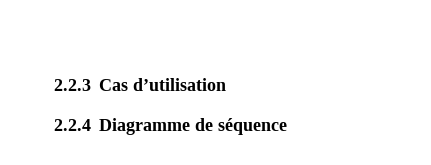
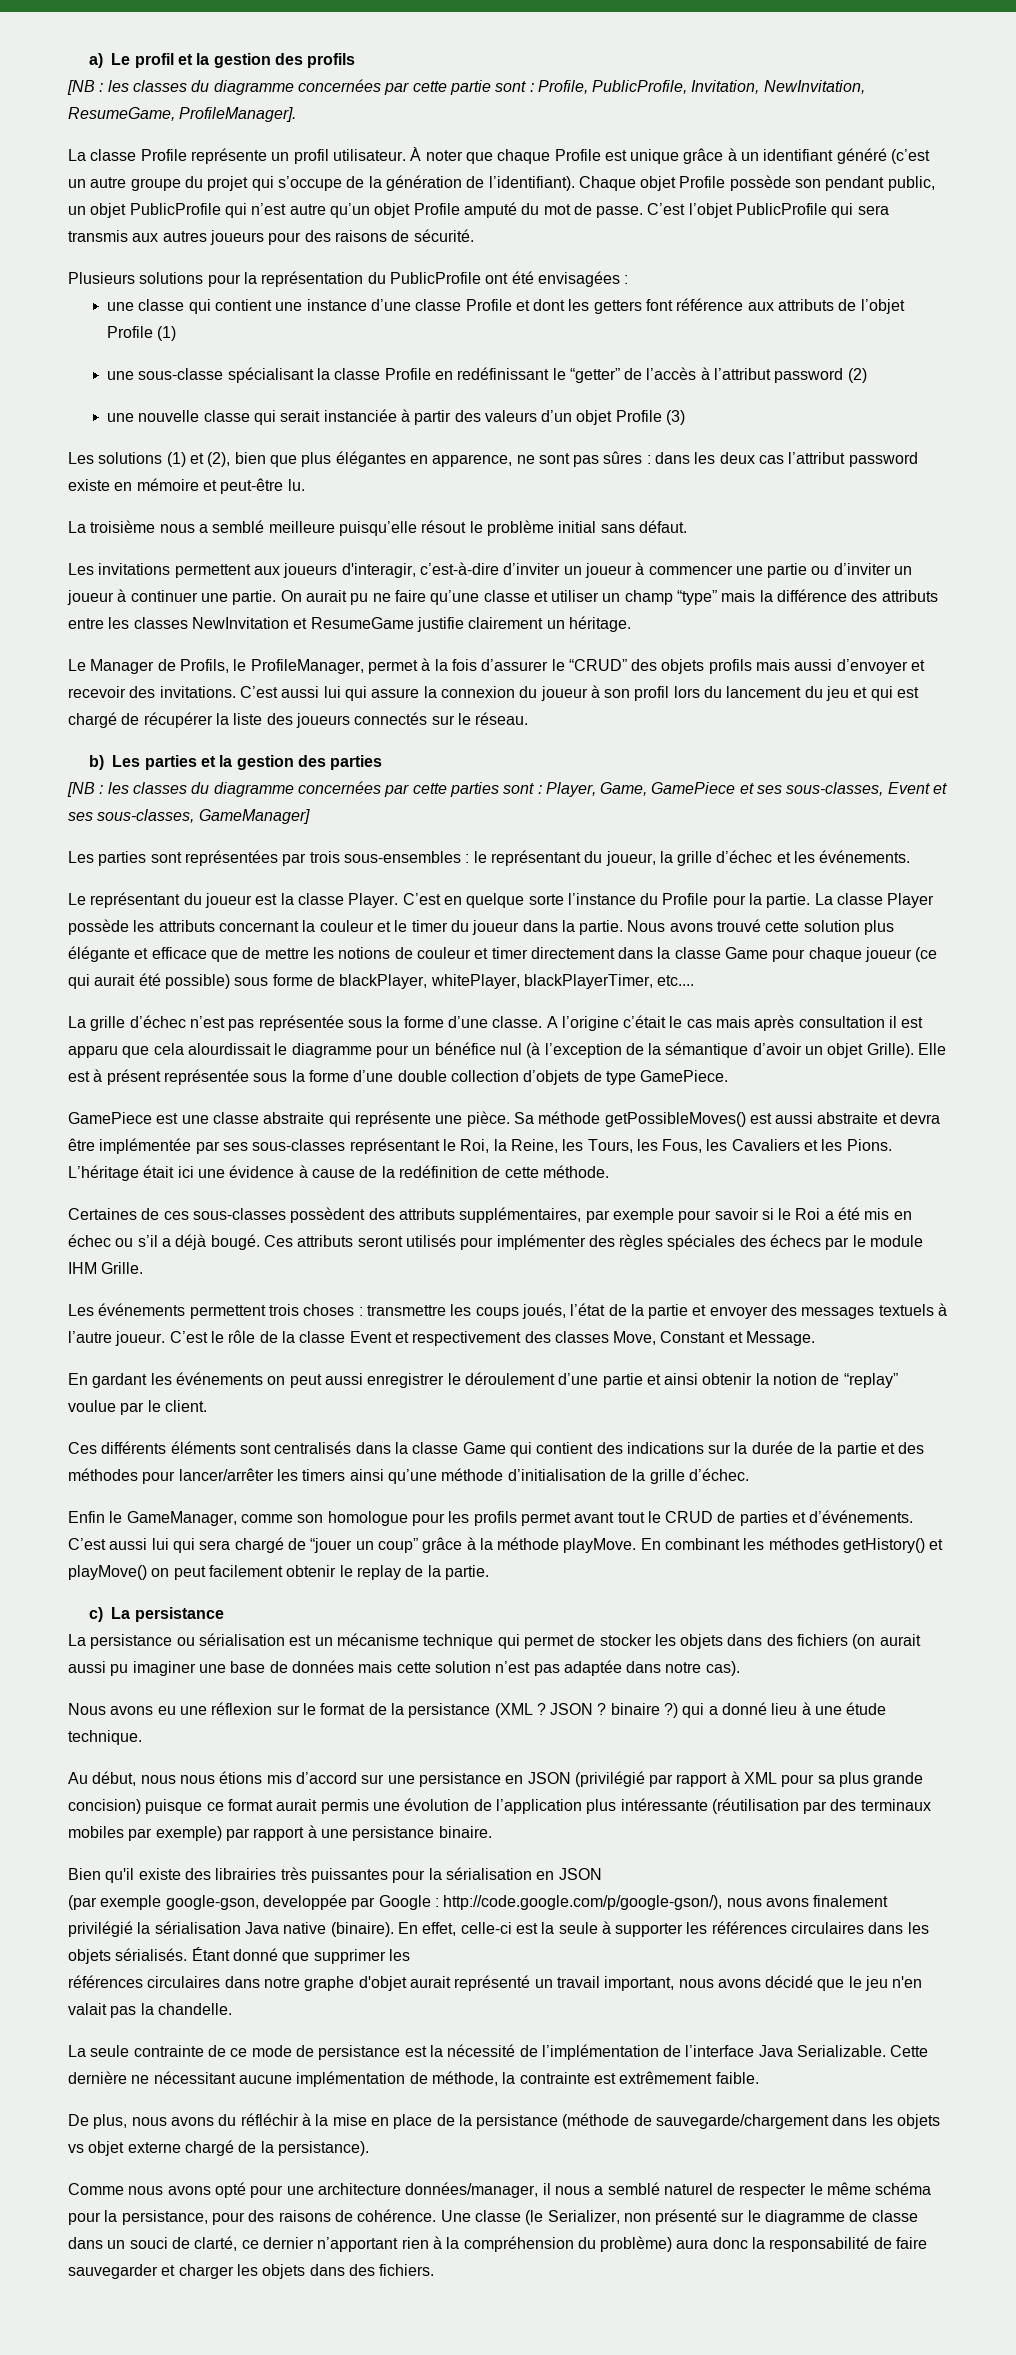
- 2.2.3 Cas d’utilisation
- 2.2.4 Diagramme de séquence
+ a) Le profil et la gestion des profils
+ [NB : les classes du diagramme concernées par cette partie sont : Profile, PublicProfile, Invitation, NewInvitation, ResumeGame, ProfileManager].
+ La classe Profile représente un profil utilisateur. À noter que chaque Profile est unique grâce à un identifiant généré (c’est un autre groupe du projet qui s’occupe de la génération de l’identifiant). Chaque objet Profile possède son pendant public, un objet PublicProfile qui n’est autre qu’un objet Profile amputé du mot de passe. C’est l’objet PublicProfile qui sera transmis aux autres joueurs pour des raisons de sécurité.
+ Plusieurs solutions pour la représentation du PublicProfile ont été envisagées :
+ une classe qui contient une instance d’une classe Profile et dont les getters font référence aux attributs de l’objet Profile (1)
+ une sous-classe spécialisant la classe Profile en redéfinissant le “getter” de l’accès à l’attribut password (2)
+ une nouvelle classe qui serait instanciée à partir des valeurs d’un objet Profile (3)
+ Les solutions (1) et (2), bien que plus élégantes en apparence, ne sont pas sûres : dans les deux cas l’attribut password existe en mémoire et peut-être lu.
+ La troisième nous a semblé meilleure puisqu’elle résout le problème initial sans défaut.
+ Les invitations permettent aux joueurs d'interagir, c’est-à-dire d’inviter un joueur à commencer une partie ou d’inviter un joueur à continuer une partie. On aurait pu ne faire qu’une classe et utiliser un champ “type” mais la différence des attributs entre les classes NewInvitation et ResumeGame justifie clairement un héritage.
+ Le Manager de Profils, le ProfileManager, permet à la fois d’assurer le “CRUD” des objets profils mais aussi d’envoyer et recevoir des invitations. C’est aussi lui qui assure la connexion du joueur à son profil lors du lancement du jeu et qui est chargé de récupérer la liste des joueurs connectés sur le réseau.
+ b) Les parties et la gestion des parties
+ [NB : les classes du diagramme concernées par cette parties sont : Player, Game, GamePiece et ses sous-classes, Event et ses sous-classes, GameManager]
+ Les parties sont représentées par trois sous-ensembles : le représentant du joueur, la grille d’échec et les événements.
+ Le représentant du joueur est la classe Player. C’est en quelque sorte l’instance du Profile pour la partie. La classe Player possède les attributs concernant la couleur et le timer du joueur dans la partie. Nous avons trouvé cette solution plus élégante et efficace que de mettre les notions de couleur et timer directement dans la classe Game pour chaque joueur (ce qui aurait été possible) sous forme de blackPlayer, whitePlayer, blackPlayerTimer, etc....
+ La grille d’échec n’est pas représentée sous la forme d’une classe. A l’origine c’était le cas mais après consultation il est apparu que cela alourdissait le diagramme pour un bénéfice nul (à l’exception de la sémantique d’avoir un objet Grille). Elle est à présent représentée sous la forme d’une double collection d’objets de type GamePiece.
+ GamePiece est une classe abstraite qui représente une pièce. Sa méthode getPossibleMoves() est aussi abstraite et devra être implémentée par ses sous-classes représentant le Roi, la Reine, les Tours, les Fous, les Cavaliers et les Pions. L’héritage était ici une évidence à cause de la redéfinition de cette méthode.
+ Certaines de ces sous-classes possèdent des attributs supplémentaires, par exemple pour savoir si le Roi a été mis en échec ou s’il a déjà bougé. Ces attributs seront utilisés pour implémenter des règles spéciales des échecs par le module IHM Grille.
+ Les événements permettent trois choses : transmettre les coups joués, l’état de la partie et envoyer des messages textuels à l’autre joueur. C’est le rôle de la classe Event et respectivement des classes Move, Constant et Message.
+ En gardant les événements on peut aussi enregistrer le déroulement d’une partie et ainsi obtenir la notion de “replay” voulue par le client.
+ Ces différents éléments sont centralisés dans la classe Game qui contient des indications sur la durée de la partie et des méthodes pour lancer/arrêter les timers ainsi qu’une méthode d’initialisation de la grille d’échec.
+ Enfin le GameManager, comme son homologue pour les profils permet avant tout le CRUD de parties et d’événements. C’est aussi lui qui sera chargé de “jouer un coup” grâce à la méthode playMove. En combinant les méthodes getHistory() et playMove() on peut facilement obtenir le replay de la partie.
+ c) La persistance
+ La persistance ou sérialisation est un mécanisme technique qui permet de stocker les objets dans des fichiers (on aurait aussi pu imaginer une base de données mais cette solution n’est pas adaptée dans notre cas).
+ Nous avons eu une réflexion sur le format de la persistance (XML ? JSON ? binaire ?) qui a donné lieu à une étude technique.
+ Au début, nous nous étions mis d’accord sur une persistance en JSON (privilégié par rapport à XML pour sa plus grande concision) puisque ce format aurait permis une évolution de l’application plus intéressante (réutilisation par des terminaux mobiles par exemple) par rapport à une persistance binaire.
+ Bien qu'il existe des librairies très puissantes pour la sérialisation en JSON
+ (par exemple google-gson, developpée par Google : http://code.google.com/p/google-gson/), nous avons finalement privilégié la sérialisation Java native (binaire). En effet, celle-ci est la seule à supporter les références circulaires dans les objets sérialisés. Étant donné que supprimer les
+ références circulaires dans notre graphe d'objet aurait représenté un travail important, nous avons décidé que le jeu n'en valait pas la chandelle.
+ La seule contrainte de ce mode de persistance est la nécessité de l’implémentation de l’interface Java Serializable. Cette dernière ne nécessitant aucune implémentation de méthode, la contrainte est extrêmement faible.
+ De plus, nous avons du réfléchir à la mise en place de la persistance (méthode de sauvegarde/chargement dans les objets vs objet externe chargé de la persistance).
+ Comme nous avons opté pour une architecture données/manager, il nous a semblé naturel de respecter le même schéma pour la persistance, pour des raisons de cohérence. Une classe (le Serializer, non présenté sur le diagramme de classe dans un souci de clarté, ce dernier n’apportant rien à la compréhension du problème) aura donc la responsabilité de faire sauvegarder et charger les objets dans des fichiers.

